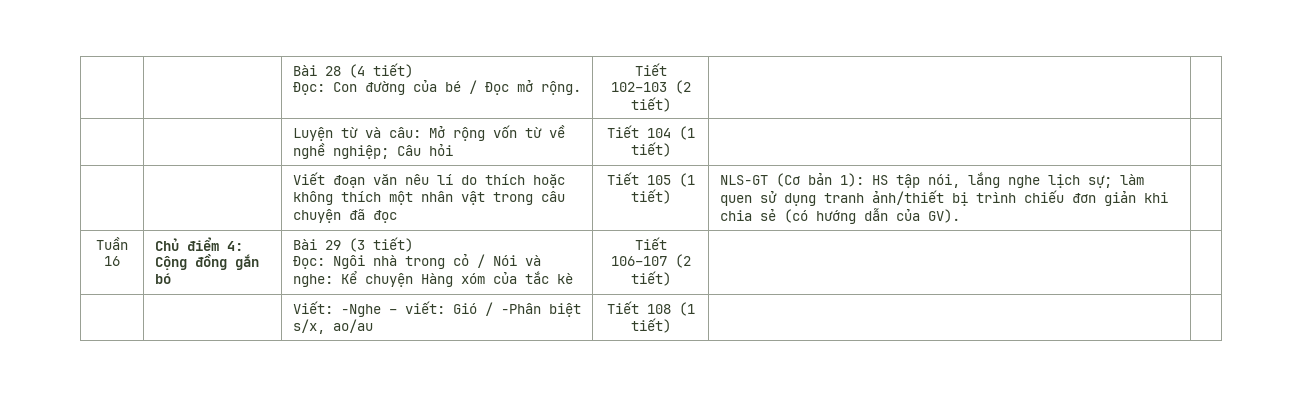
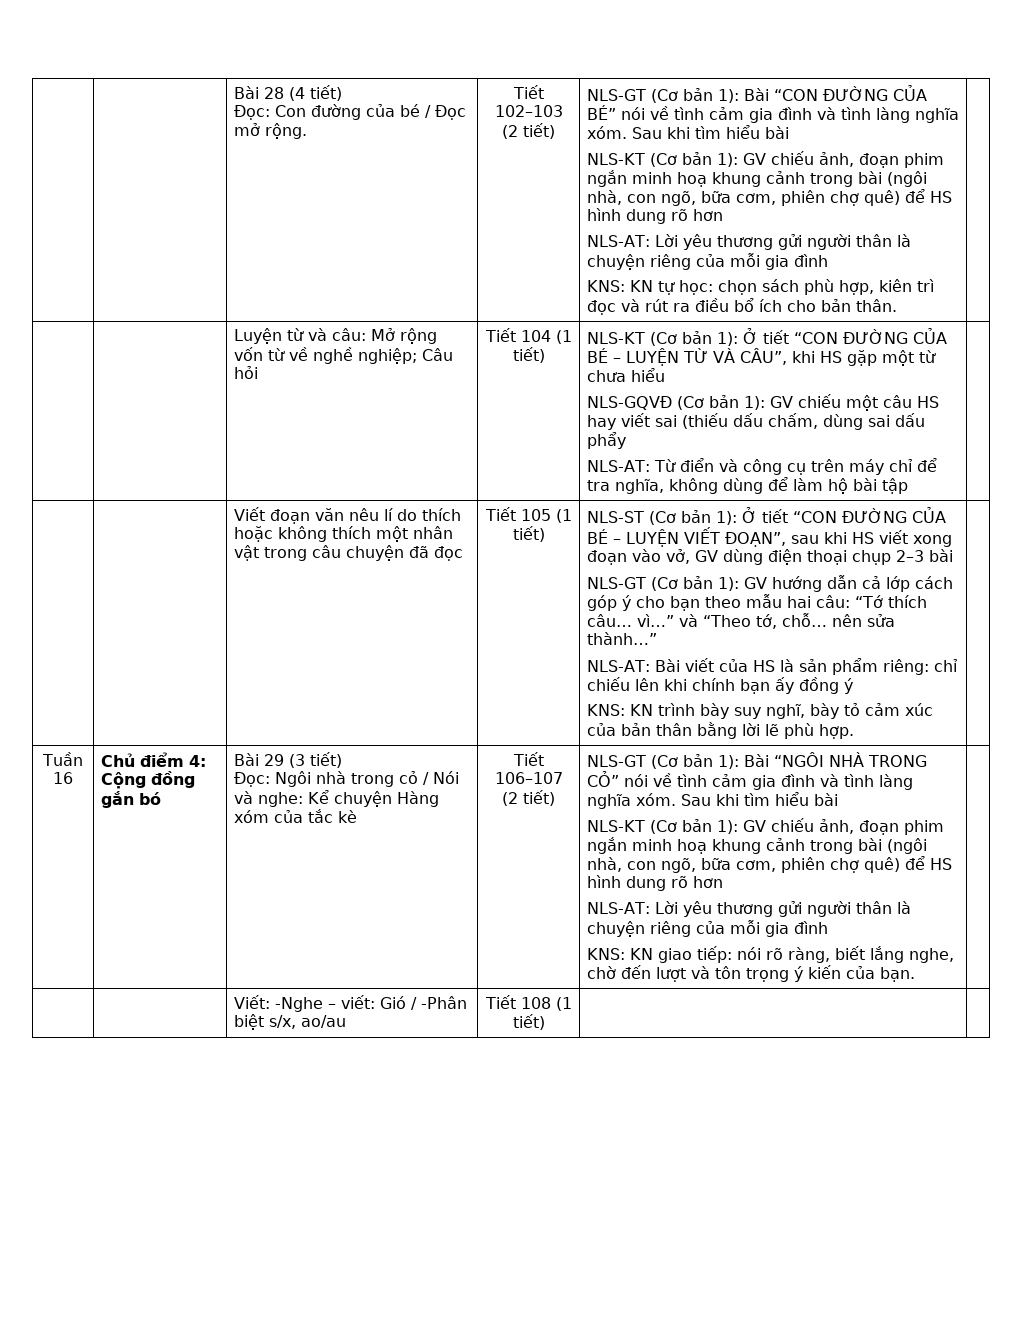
+ NLS-GT (Cơ bản 1): Bài “CON ĐƯỜNG CỦA BÉ” nói về tình cảm gia đình và tình làng nghĩa xóm. Sau khi tìm hiểu bài
+ NLS-KT (Cơ bản 1): GV chiếu ảnh, đoạn phim ngắn minh hoạ khung cảnh trong bài (ngôi nhà, con ngõ, bữa cơm, phiên chợ quê) để HS hình dung rõ hơn
+ NLS-AT: Lời yêu thương gửi người thân là chuyện riêng của mỗi gia đình
+ KNS: KN tự học: chọn sách phù hợp, kiên trì đọc và rút ra điều bổ ích cho bản thân.
+ NLS-KT (Cơ bản 1): Ở tiết “CON ĐƯỜNG CỦA BÉ – LUYỆN TỪ VÀ CÂU”, khi HS gặp một từ chưa hiểu
+ NLS-GQVĐ (Cơ bản 1): GV chiếu một câu HS hay viết sai (thiếu dấu chấm, dùng sai dấu phẩy
+ NLS-AT: Từ điển và công cụ trên máy chỉ để tra nghĩa, không dùng để làm hộ bài tập
- NLS-GT (Cơ bản 1): HS tập nói, lắng nghe lịch sự; làm quen sử dụng tranh ảnh/thiết bị trình chiếu đơn giản khi chia sẻ (có hướng dẫn của GV).
+ NLS-ST (Cơ bản 1): Ở tiết “CON ĐƯỜNG CỦA BÉ – LUYỆN VIẾT ĐOẠN”, sau khi HS viết xong đoạn vào vở, GV dùng điện thoại chụp 2–3 bài
+ NLS-GT (Cơ bản 1): GV hướng dẫn cả lớp cách góp ý cho bạn theo mẫu hai câu: “Tớ thích câu… vì…” và “Theo tớ, chỗ… nên sửa thành…”
+ NLS-AT: Bài viết của HS là sản phẩm riêng: chỉ chiếu lên khi chính bạn ấy đồng ý
+ KNS: KN trình bày suy nghĩ, bày tỏ cảm xúc của bản thân bằng lời lẽ phù hợp.
+ NLS-GT (Cơ bản 1): Bài “NGÔI NHÀ TRONG CỎ” nói về tình cảm gia đình và tình làng nghĩa xóm. Sau khi tìm hiểu bài
+ NLS-KT (Cơ bản 1): GV chiếu ảnh, đoạn phim ngắn minh hoạ khung cảnh trong bài (ngôi nhà, con ngõ, bữa cơm, phiên chợ quê) để HS hình dung rõ hơn
+ NLS-AT: Lời yêu thương gửi người thân là chuyện riêng của mỗi gia đình
+ KNS: KN giao tiếp: nói rõ ràng, biết lắng nghe, chờ đến lượt và tôn trọng ý kiến của bạn.

